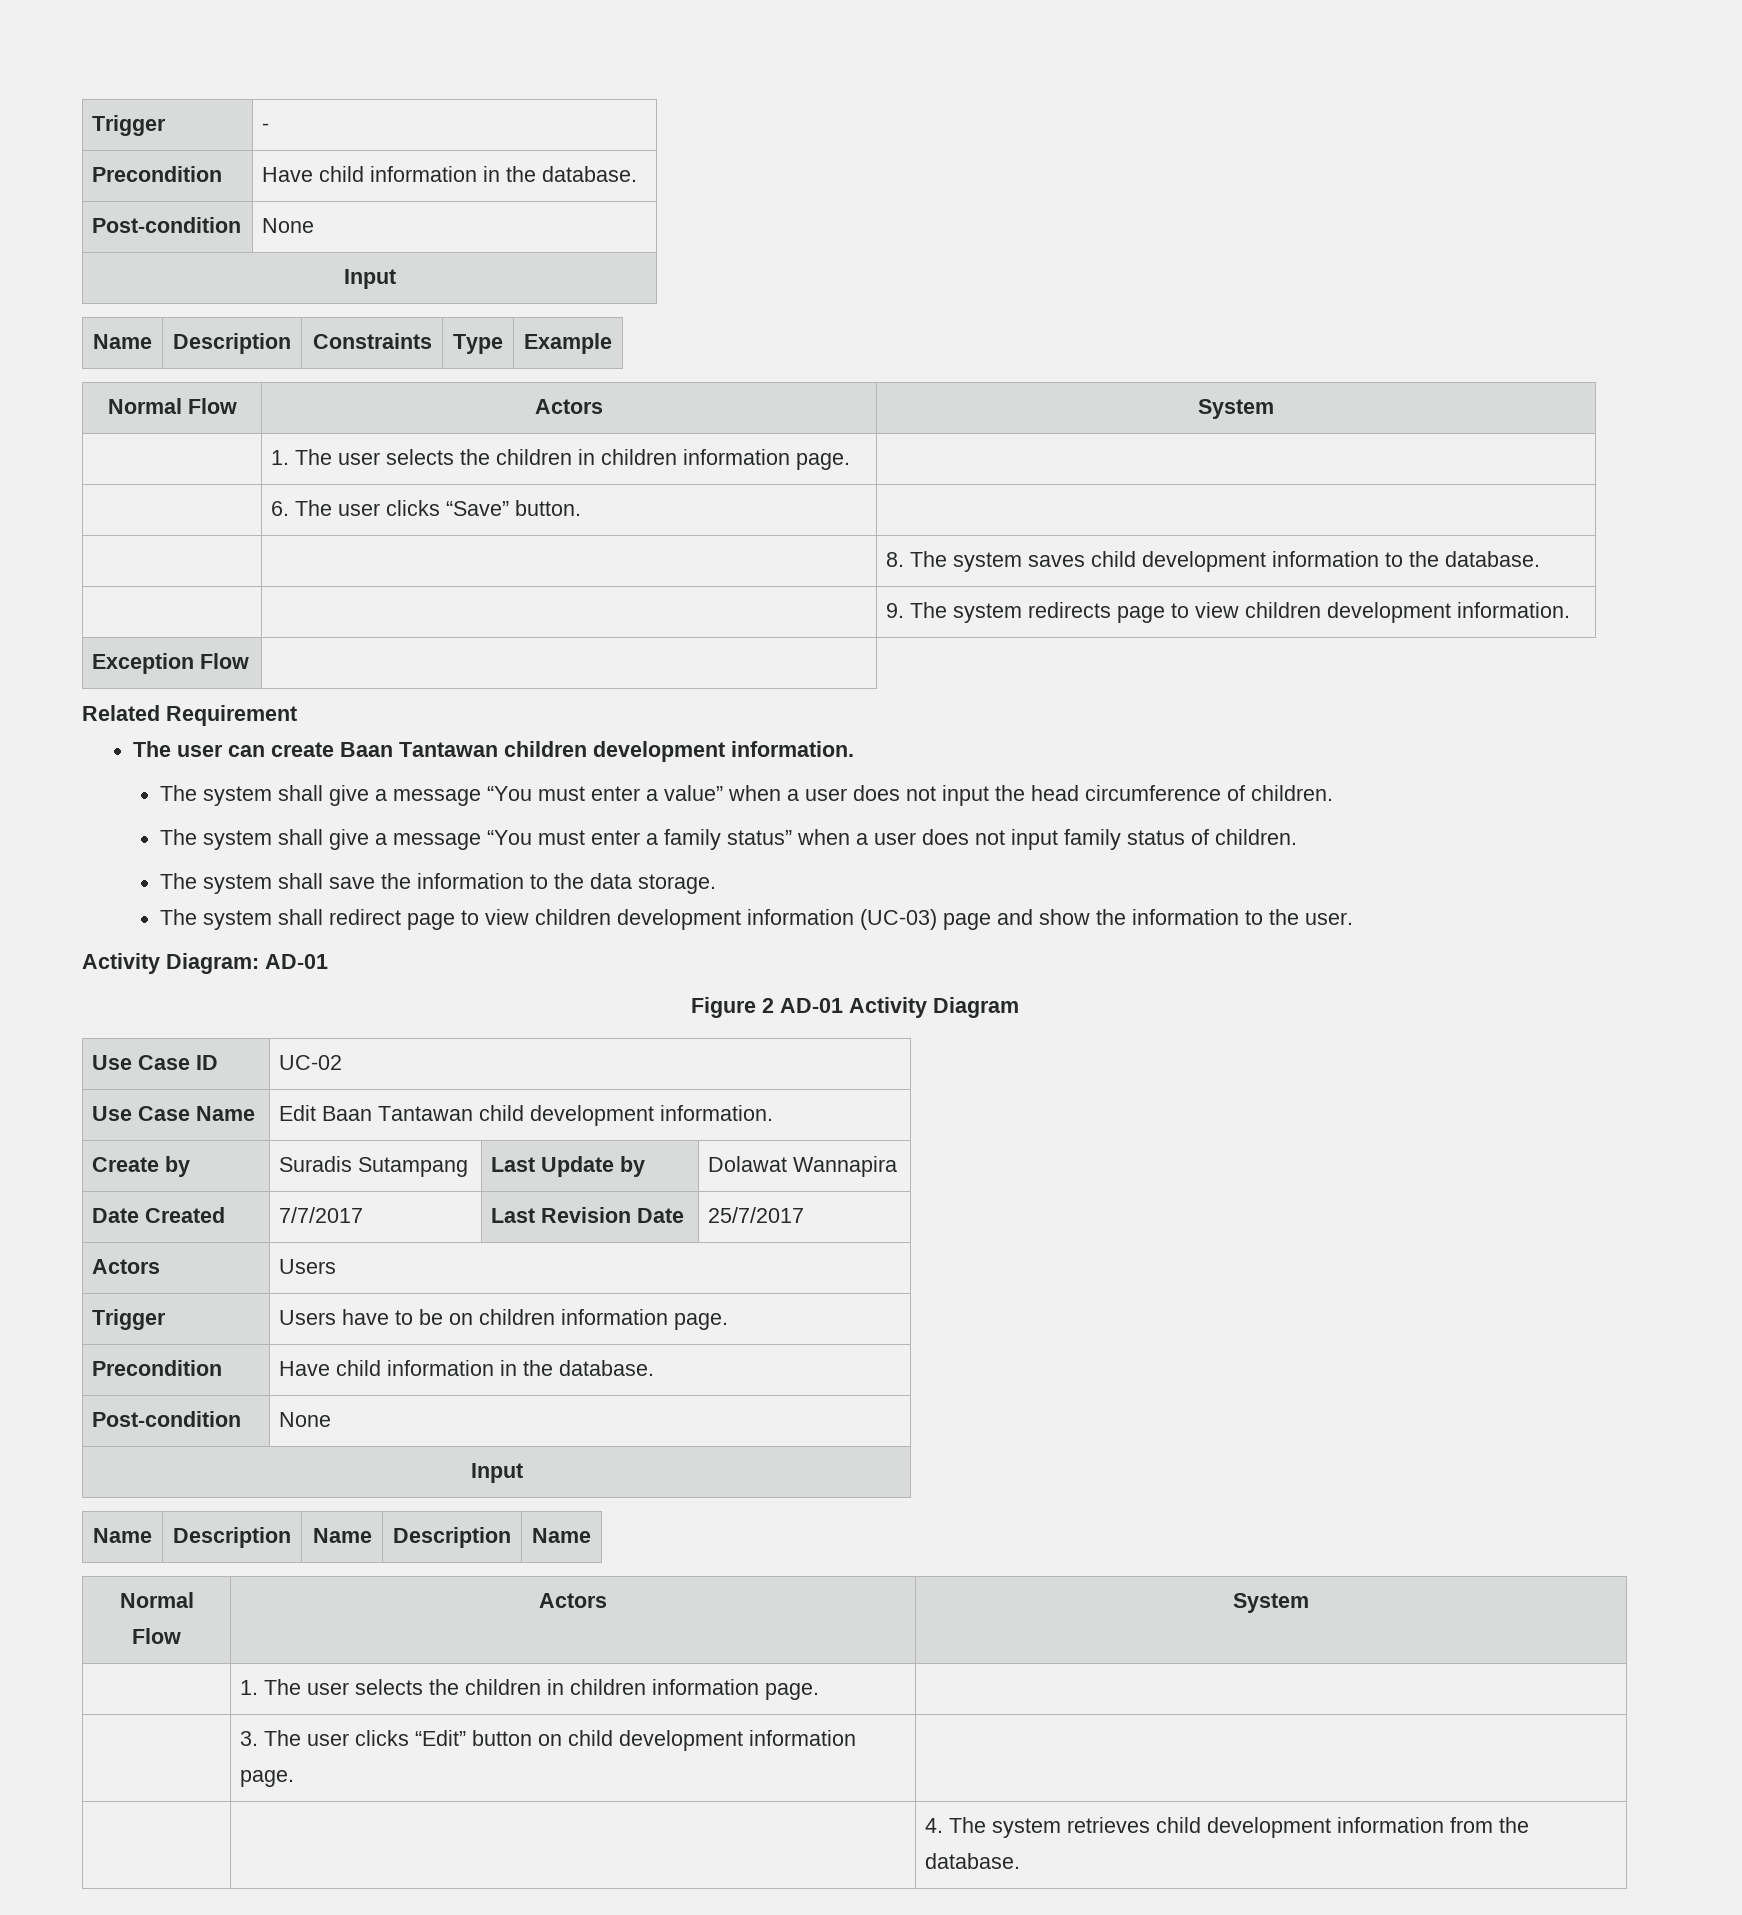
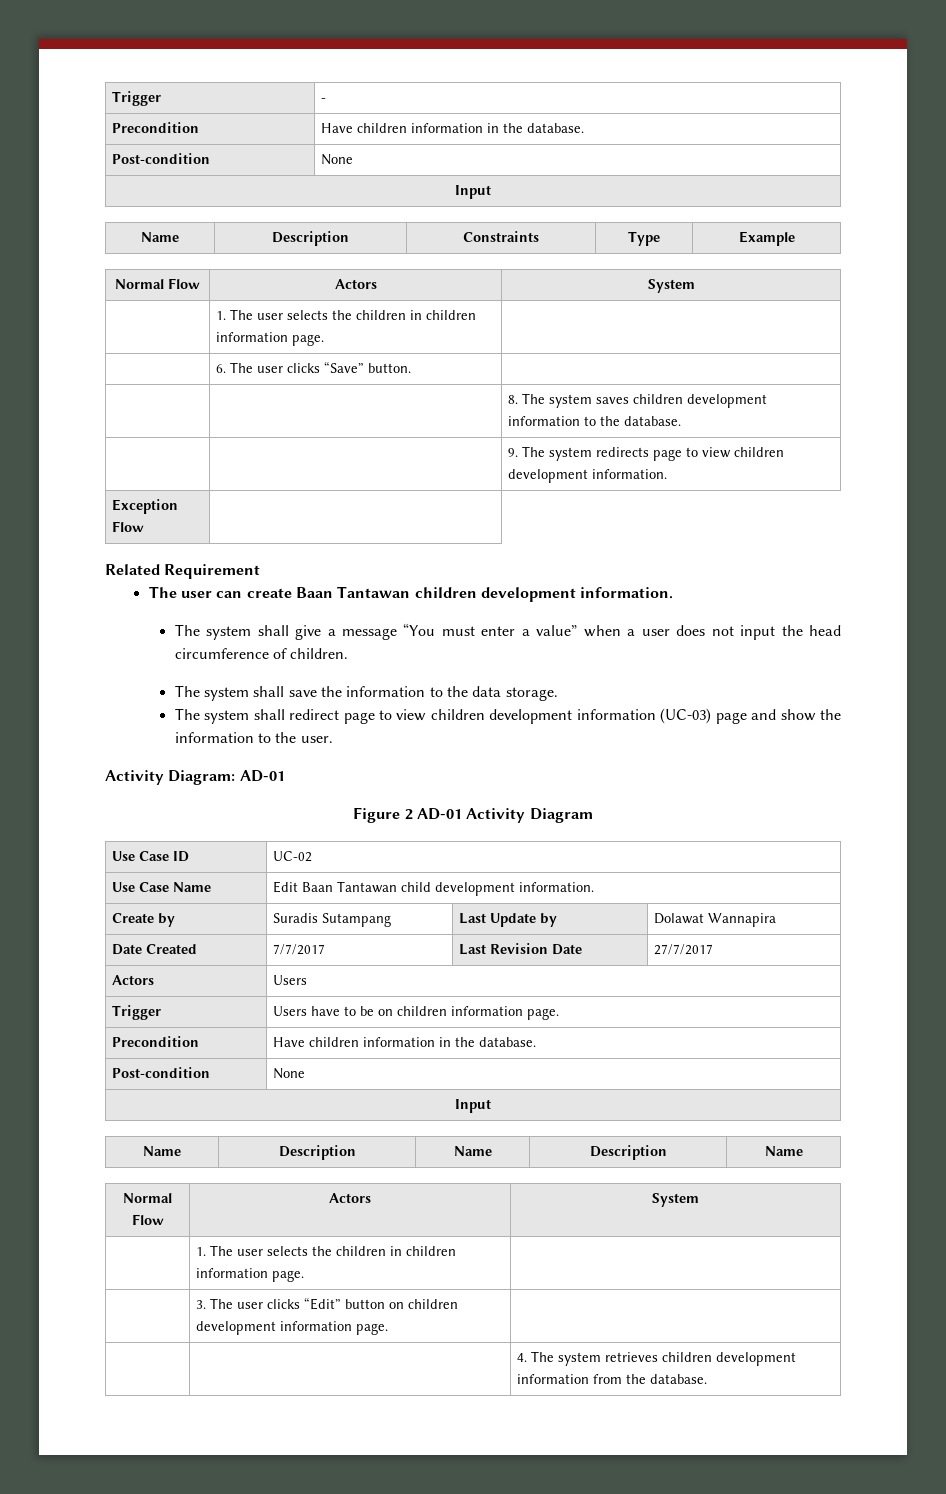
  Trigger | -
- Precondition | Have child information in the database.
+ Precondition | Have children information in the database.
- | | 8. The system saves child development information to the database.
+ | | 8. The system saves children development information to the database.
- The system shall give a message “You must enter a family status” when a user does not input family status of children.
- Date Created | 7/7/2017 | Last Revision Date | 25/7/2017
+ Date Created | 7/7/2017 | Last Revision Date | 27/7/2017
  Trigger | Users have to be on children information page.
- Precondition | Have child information in the database.
+ Precondition | Have children information in the database.
- | 3. The user clicks “Edit” button on child development information page. |
+ | 3. The user clicks “Edit” button on children development information page. |
- | | 4. The system retrieves child development information from the database.
+ | | 4. The system retrieves children development information from the database.

